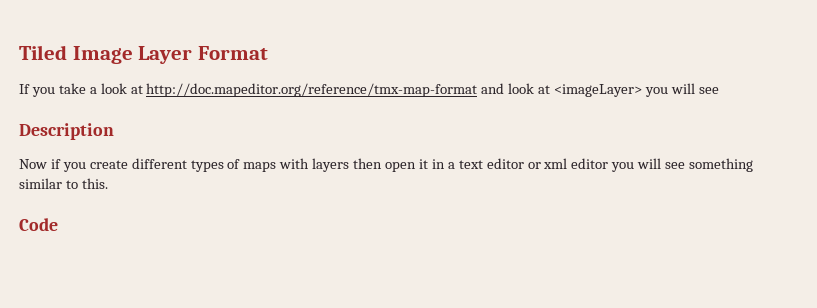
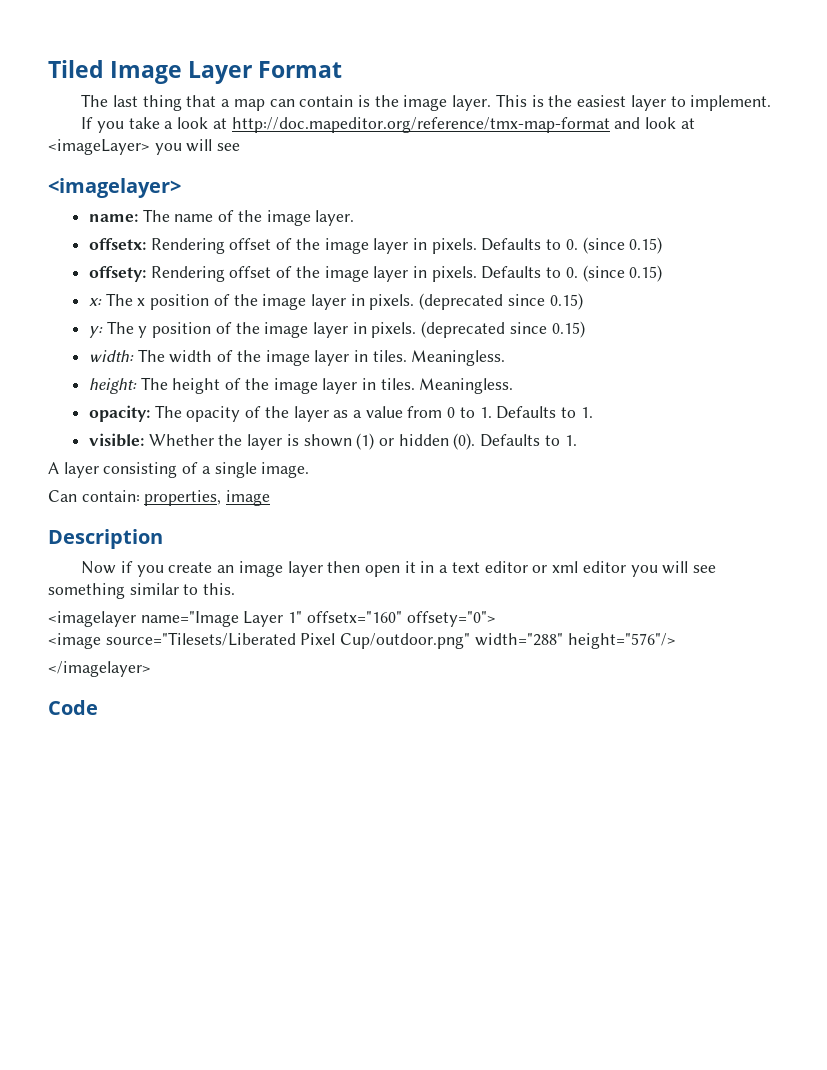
+ The last thing that a map can contain is the image layer. This is the easiest layer to implement.
+ <imagelayer>
+ name: The name of the image layer.
+ offsetx: Rendering offset of the image layer in pixels. Defaults to 0. (since 0.15)
+ offsety: Rendering offset of the image layer in pixels. Defaults to 0. (since 0.15)
+ x: The x position of the image layer in pixels. (deprecated since 0.15)
+ y: The y position of the image layer in pixels. (deprecated since 0.15)
+ width: The width of the image layer in tiles. Meaningless.
+ height: The height of the image layer in tiles. Meaningless.
+ opacity: The opacity of the layer as a value from 0 to 1. Defaults to 1.
+ visible: Whether the layer is shown (1) or hidden (0). Defaults to 1.
+ A layer consisting of a single image.
+ Can contain: properties, image
- Now if you create different types of maps with layers then open it in a text editor or xml editor you will see something similar to this.
+ Now if you create an image layer then open it in a text editor or xml editor you will see something similar to this.
+ <imagelayer name="Image Layer 1" offsetx="160" offsety="0">
+ <image source="Tilesets/Liberated Pixel Cup/outdoor.png" width="288" height="576"/>
+ </imagelayer>

